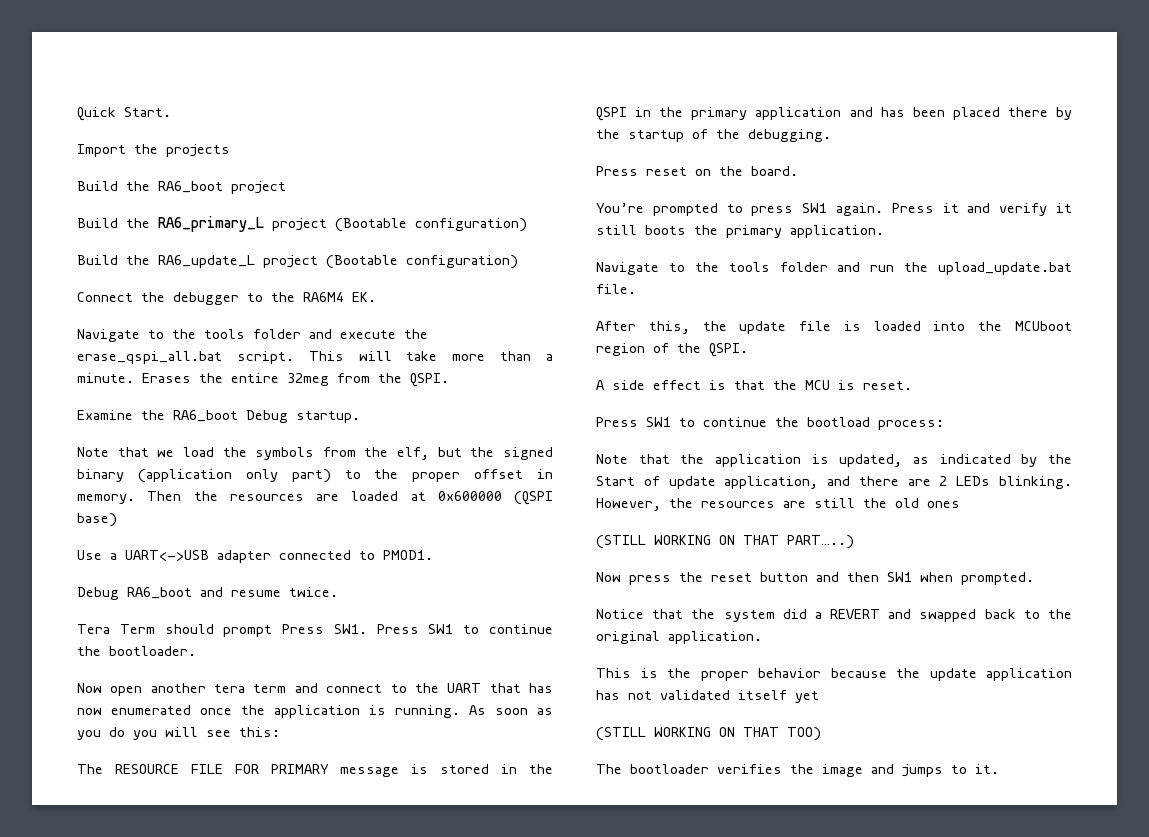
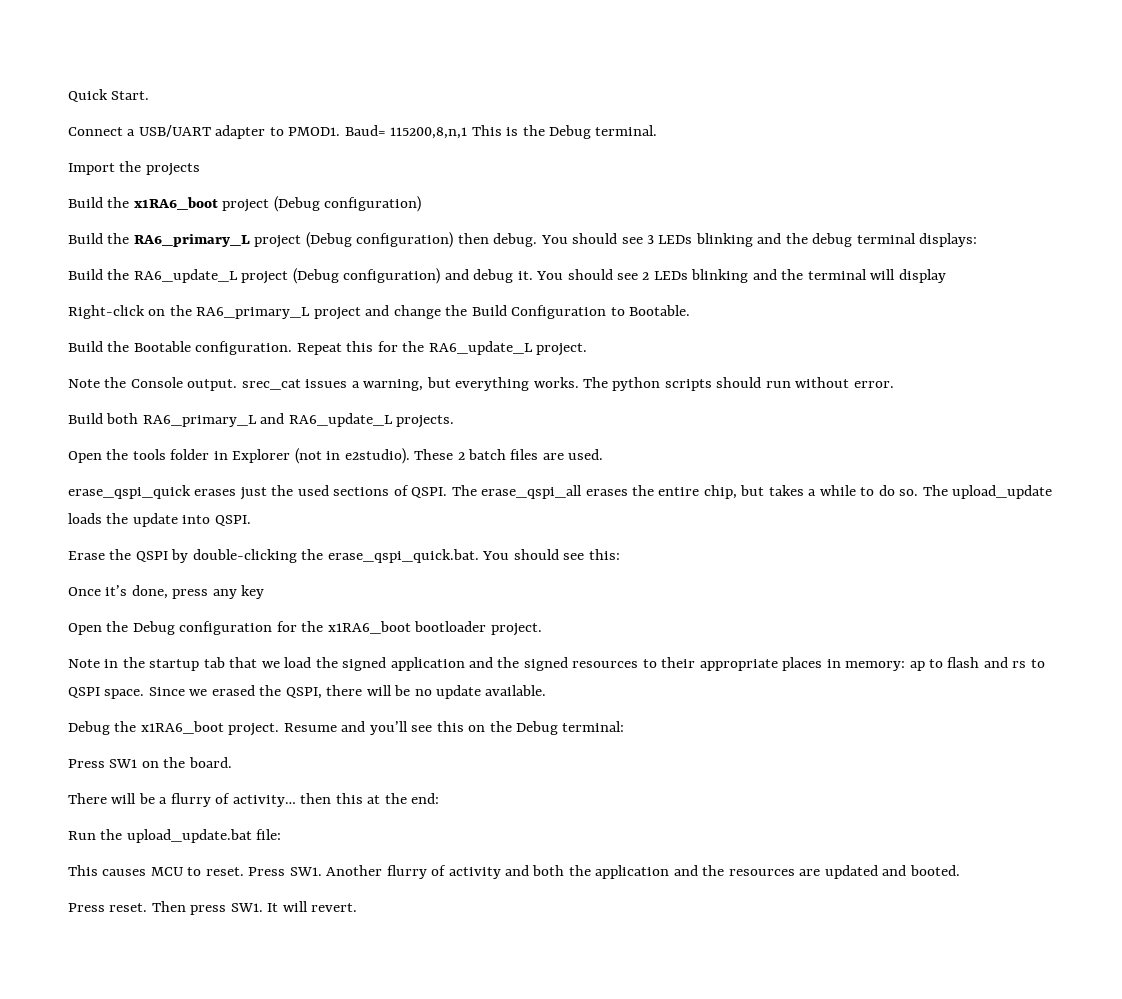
+ Connect a USB/UART adapter to PMOD1. Baud= 115200,8,n,1 This is the Debug terminal.
- Build the RA6_boot project
+ Build the x1RA6_boot project (Debug configuration)
- Build the RA6_primary_L project (Bootable configuration)
+ Build the RA6_primary_L project (Debug configuration) then debug. You should see 3 LEDs blinking and the debug terminal displays:
- Build the RA6_update_L project (Bootable configuration)
- Connect the debugger to the RA6M4 EK.
- Navigate to the tools folder and execute the erase_qspi_all.bat script. This will take more than a minute. Erases the entire 32meg from the QSPI.
- Examine the RA6_boot Debug startup.
- Note that we load the symbols from the elf, but the signed binary (application only part) to the proper offset in memory. Then the resources are loaded at 0x600000 (QSPI base)
- Use a UART<->USB adapter connected to PMOD1.
- Debug RA6_boot and resume twice.
- Tera Term should prompt Press SW1. Press SW1 to continue the bootloader.
- Now open another tera term and connect to the UART that has now enumerated once the application is running. As soon as you do you will see this:
- The RESOURCE FILE FOR PRIMARY message is stored in the QSPI in the primary application and has been placed there by the startup of the debugging.
- Press reset on the board.
- You’re prompted to press SW1 again. Press it and verify it still boots the primary application.
- Navigate to the tools folder and run the upload_update.bat file.
- After this, the update file is loaded into the MCUboot region of the QSPI.
- A side effect is that the MCU is reset.
- Press SW1 to continue the bootload process:
- Note that the application is updated, as indicated by the Start of update application, and there are 2 LEDs blinking. However, the resources are still the old ones
- (STILL WORKING ON THAT PART…..)
- Now press the reset button and then SW1 when prompted.
- Notice that the system did a REVERT and swapped back to the original application.
- This is the proper behavior because the update application has not validated itself yet
- (STILL WORKING ON THAT TOO)
- The bootloader verifies the image and jumps to it.
+ Build the RA6_update_L project (Debug configuration) and debug it. You should see 2 LEDs blinking and the terminal will display
+ Right-click on the RA6_primary_L project and change the Build Configuration to Bootable.
+ Build the Bootable configuration. Repeat this for the RA6_update_L project.
+ Note the Console output. srec_cat issues a warning, but everything works. The python scripts should run without error.
+ Build both RA6_primary_L and RA6_update_L projects.
+ Open the tools folder in Explorer (not in e2studio). These 2 batch files are used.
+ erase_qspi_quick erases just the used sections of QSPI. The erase_qspi_all erases the entire chip, but takes a while to do so. The upload_update loads the update into QSPI.
+ Erase the QSPI by double-clicking the erase_qspi_quick.bat. You should see this:
+ Once it’s done, press any key
+ Open the Debug configuration for the x1RA6_boot bootloader project.
+ Note in the startup tab that we load the signed application and the signed resources to their appropriate places in memory: ap to flash and rs to QSPI space. Since we erased the QSPI, there will be no update available.
+ Debug the x1RA6_boot project. Resume and you’ll see this on the Debug terminal:
+ Press SW1 on the board.
+ There will be a flurry of activity… then this at the end:
+ Run the upload_update.bat file:
+ This causes MCU to reset. Press SW1. Another flurry of activity and both the application and the resources are updated and booted.
+ Press reset. Then press SW1. It will revert.

